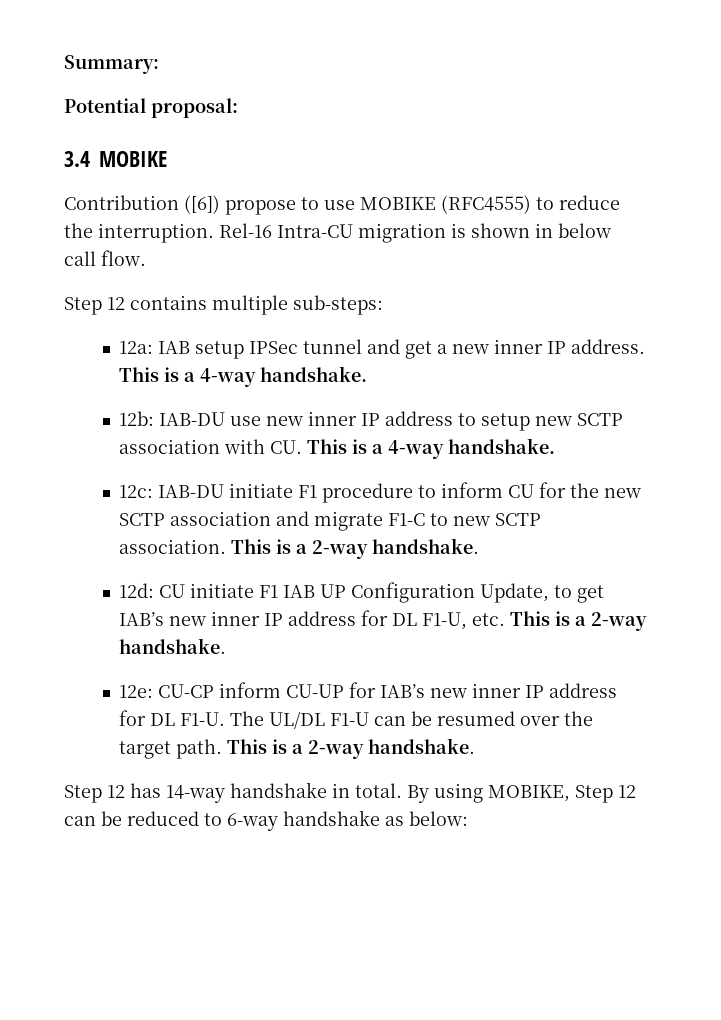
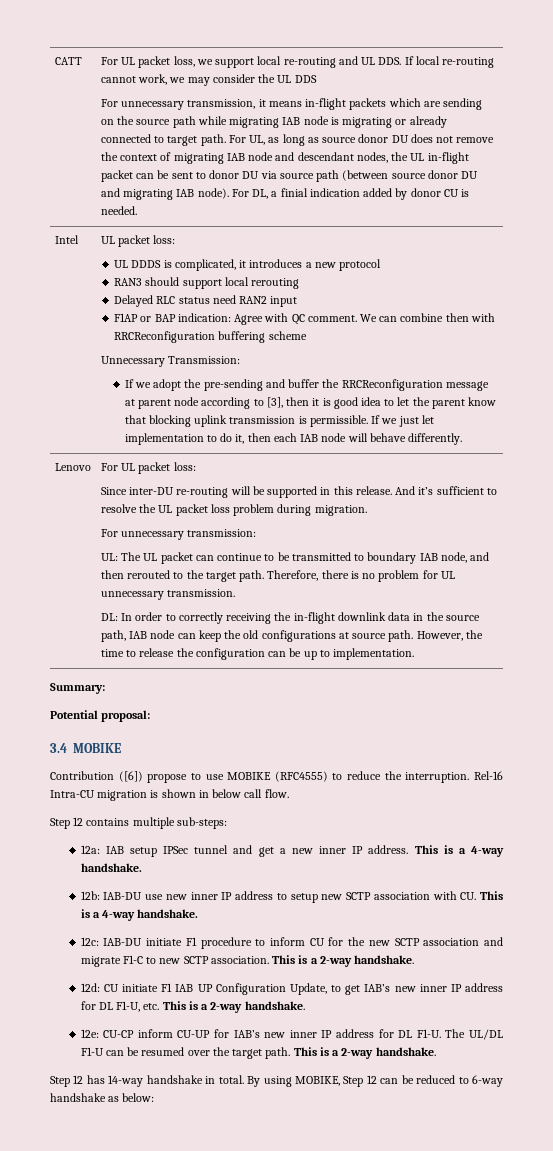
+ CATT | For UL packet loss, we support local re-routing and UL DDS. If local re-routing cannot work, we may consider the UL DDS
+ For unnecessary transmission, it means in-flight packets which are sending on the source path while migrating IAB node is migrating or already connected to target path. For UL, as long as source donor DU does not remove the context of migrating IAB node and descendant nodes, the UL in-flight packet can be sent to donor DU via source path (between source donor DU and migrating IAB node). For DL, a finial indication added by donor CU is needed.
+ Intel | UL packet loss:
+ UL DDDS is complicated, it introduces a new protocol
+ RAN3 should support local rerouting
+ Delayed RLC status need RAN2 input
+ F1AP or BAP indication: Agree with QC comment. We can combine then with RRCReconfiguration buffering scheme
+ Unnecessary Transmission:
+ If we adopt the pre-sending and buffer the RRCReconfiguration message at parent node according to [3], then it is good idea to let the parent know that blocking uplink transmission is permissible. If we just let implementation to do it, then each IAB node will behave differently.
+ Lenovo | For UL packet loss:
+ Since inter-DU re-routing will be supported in this release. And it’s sufficient to resolve the UL packet loss problem during migration.
+ For unnecessary transmission:
+ UL: The UL packet can continue to be transmitted to boundary IAB node, and then rerouted to the target path. Therefore, there is no problem for UL unnecessary transmission.
+ DL: In order to correctly receiving the in-flight downlink data in the source path, IAB node can keep the old configurations at source path. However, the time to release the configuration can be up to implementation.

